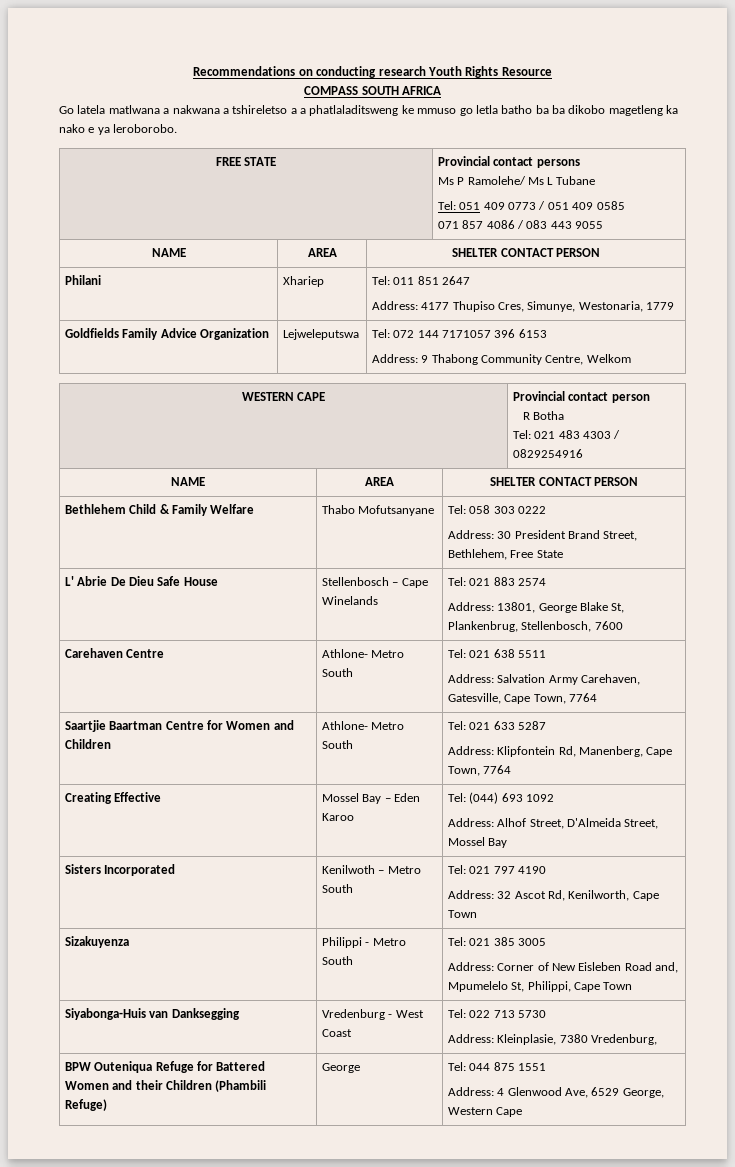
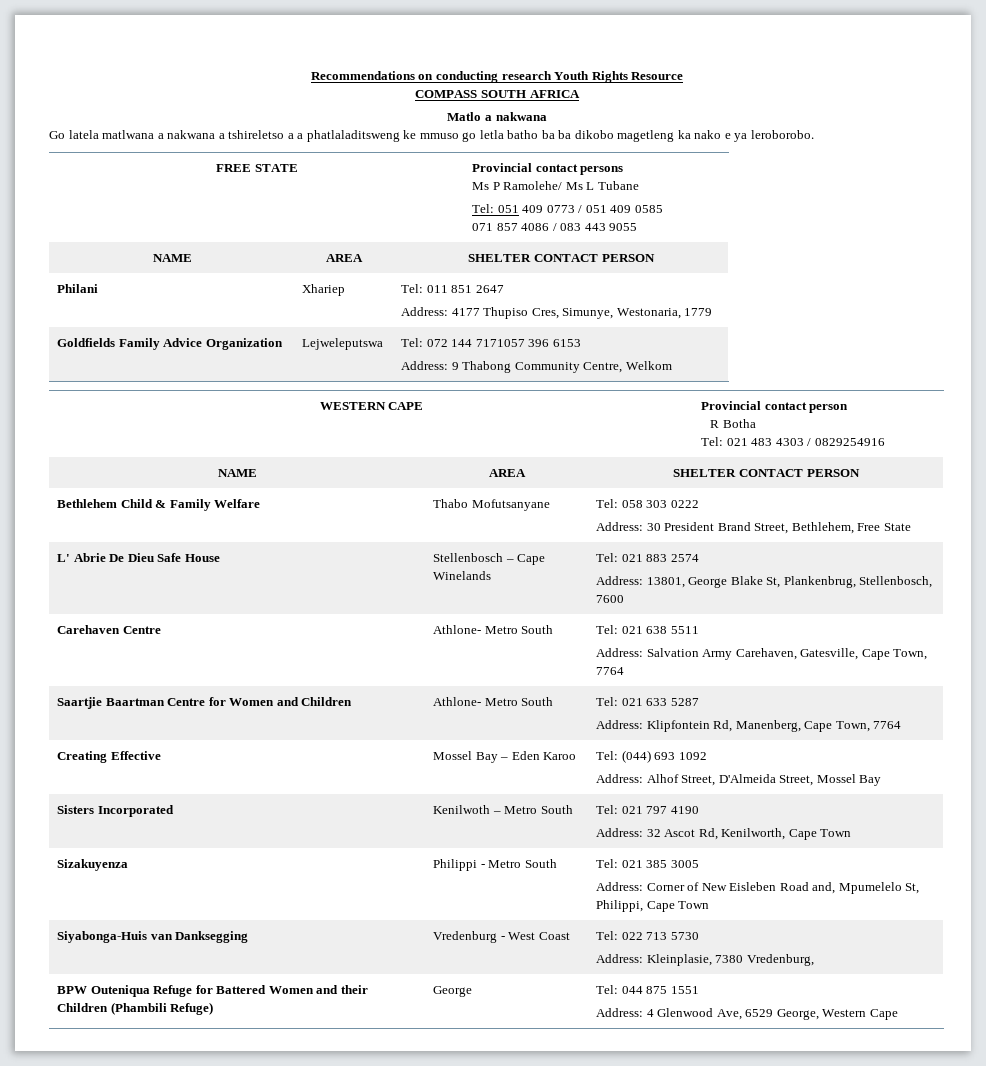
+ Matlo a nakwana

